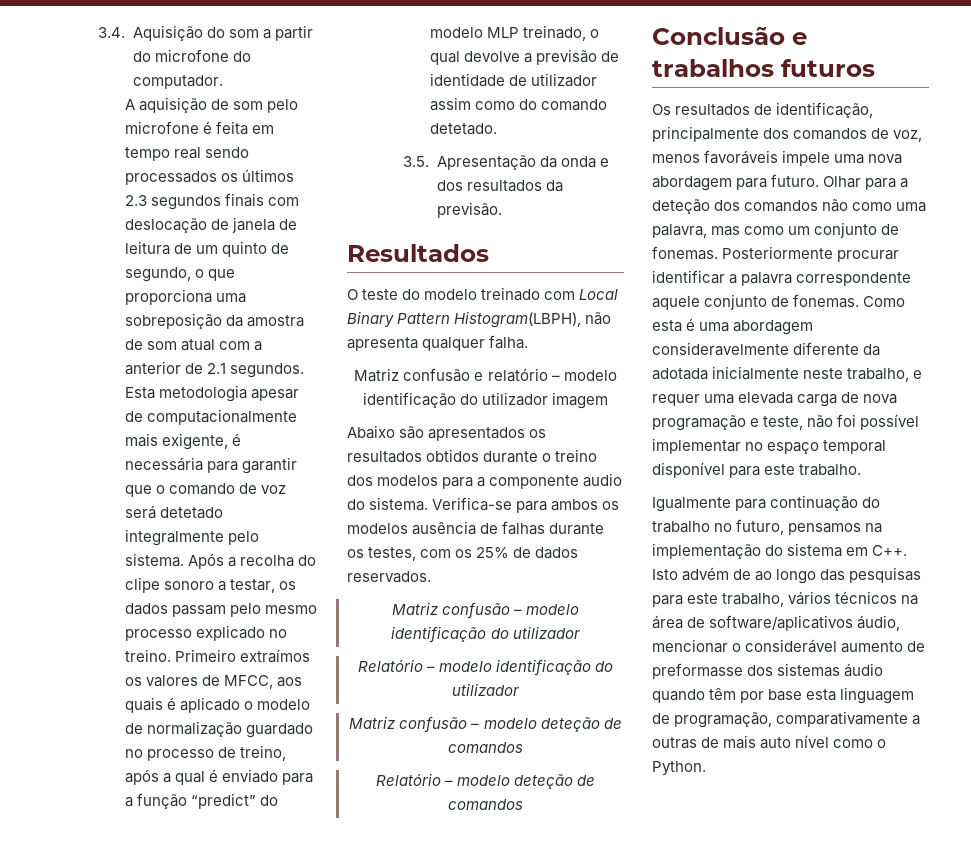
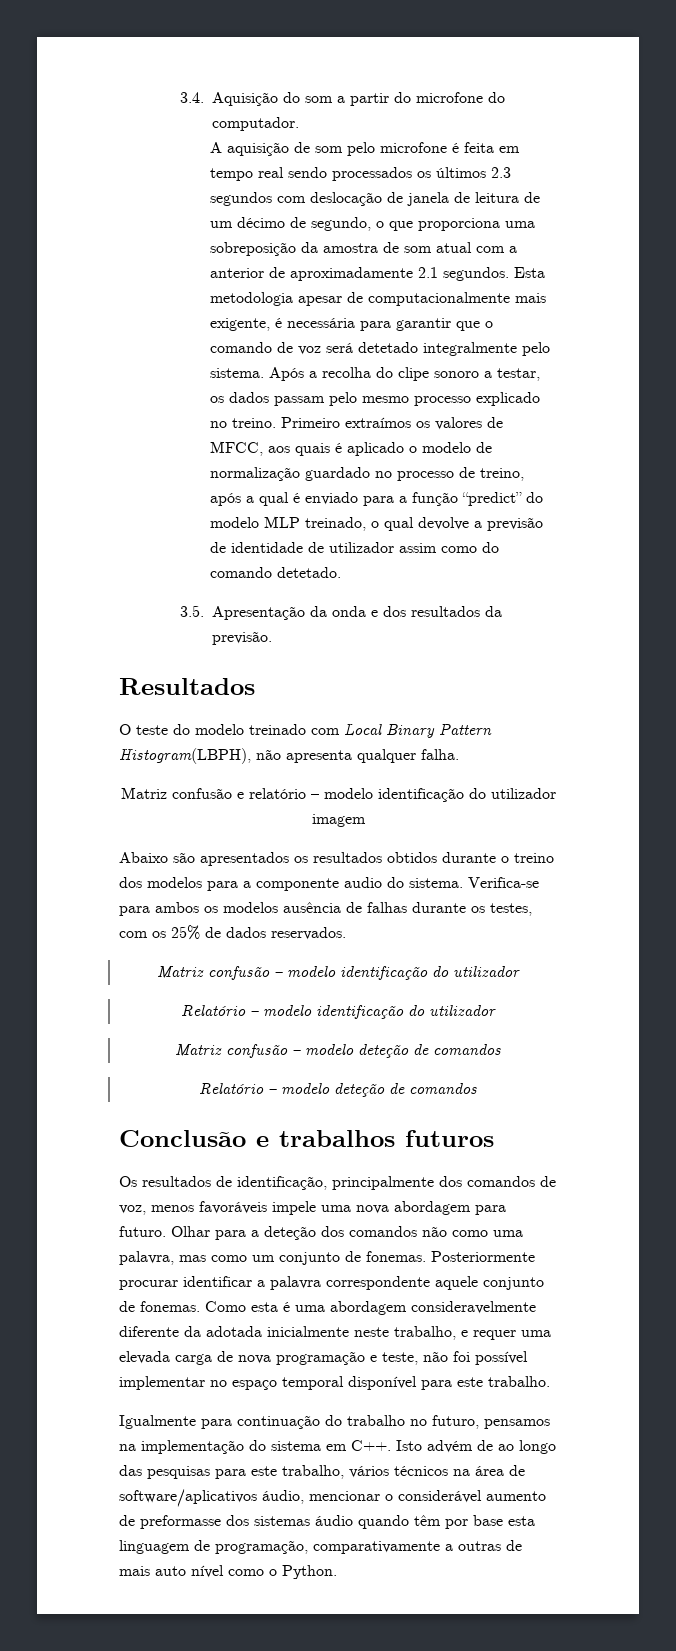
- A aquisição de som pelo microfone é feita em tempo real sendo processados os últimos 2.3 segundos finais com deslocação de janela de leitura de um quinto de segundo, o que proporciona uma sobreposição da amostra de som atual com a anterior de 2.1 segundos.
+ A aquisição de som pelo microfone é feita em tempo real sendo processados os últimos 2.3 segundos com deslocação de janela de leitura de um décimo de segundo, o que proporciona uma sobreposição da amostra de som atual com a anterior de aproximadamente 2.1 segundos.

